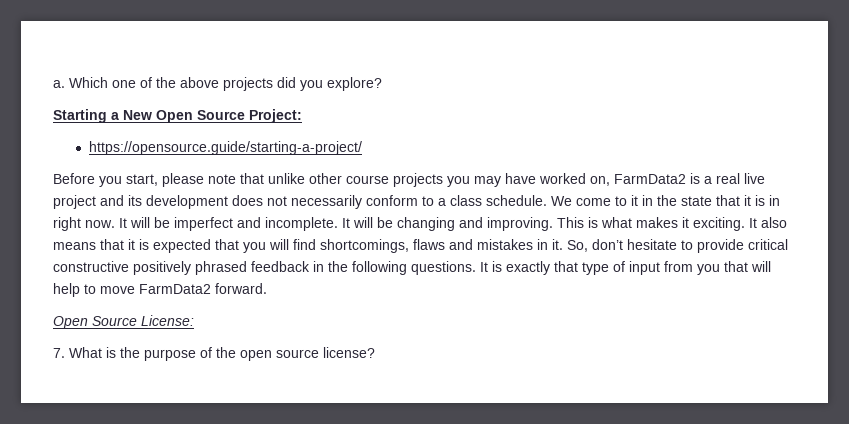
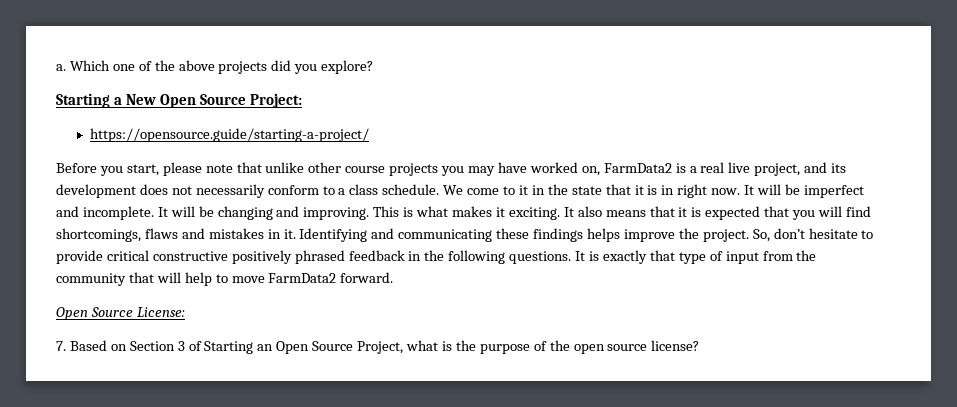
- Before you start, please note that unlike other course projects you may have worked on, FarmData2 is a real live project and its development does not necessarily conform to a class schedule.
+ Before you start, please note that unlike other course projects you may have worked on, FarmData2 is a real live project, and its development does not necessarily conform to a class schedule.
+ Identifying and communicating these findings helps improve the project.
- It is exactly that type of input from you that will help to move FarmData2 forward.
+ It is exactly that type of input from the community that will help to move FarmData2 forward.
- 7. What is the purpose of the open source license?
+ 7. Based on Section 3 of Starting an Open Source Project, what is the purpose of the open source license?

